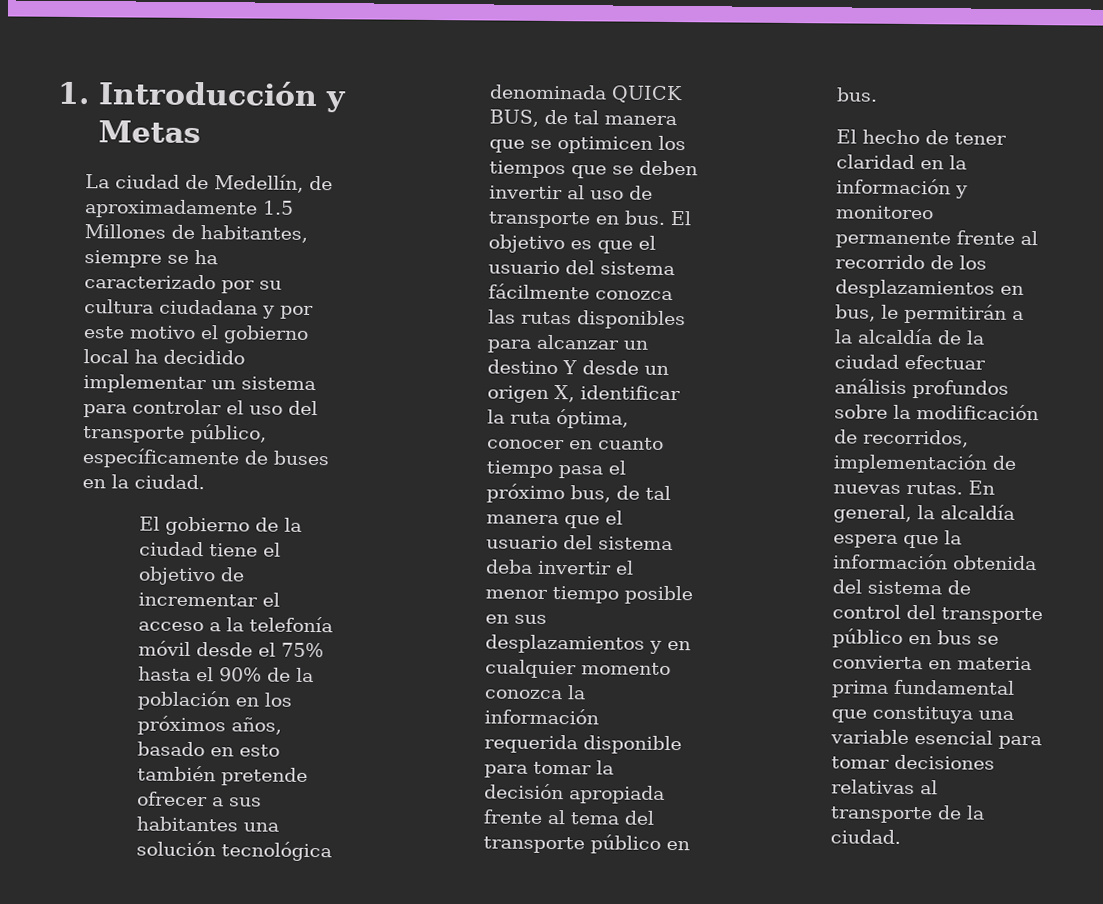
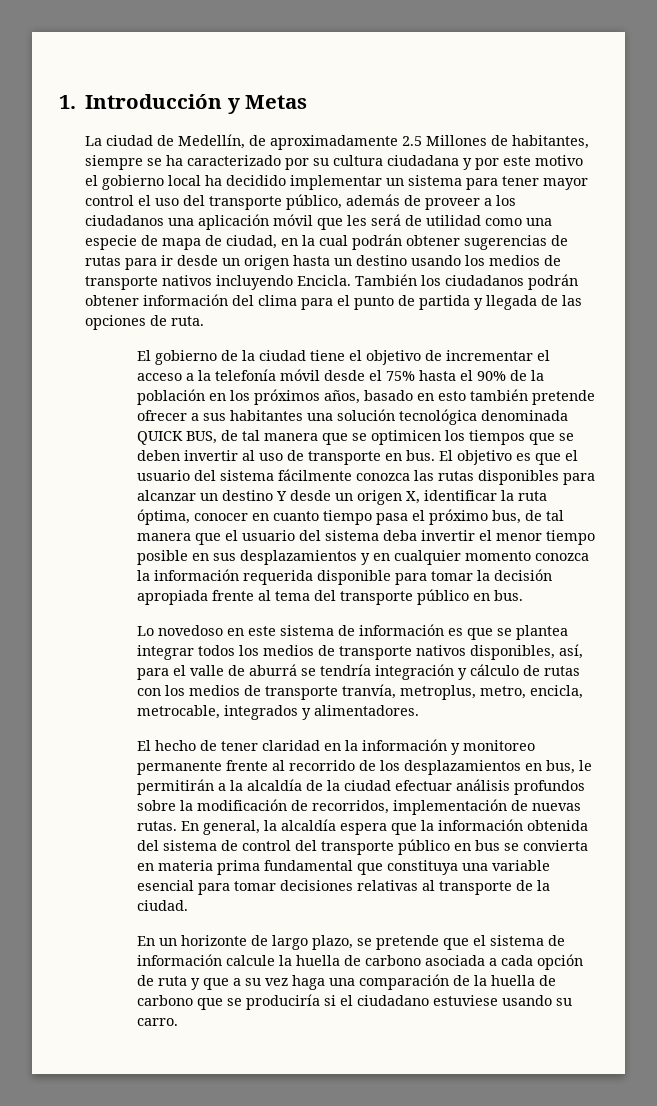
- La ciudad de Medellín, de aproximadamente 1.5 Millones de habitantes, siempre se ha caracterizado por su cultura ciudadana y por este motivo el gobierno local ha decidido implementar un sistema para controlar el uso del transporte público, específicamente de buses en la ciudad.
+ La ciudad de Medellín, de aproximadamente 2.5 Millones de habitantes, siempre se ha caracterizado por su cultura ciudadana y por este motivo el gobierno local ha decidido implementar un sistema para tener mayor control el uso del transporte público, además de proveer a los ciudadanos una aplicación móvil que les será de utilidad como una especie de mapa de ciudad, en la cual podrán obtener sugerencias de rutas para ir desde un origen hasta un destino usando los medios de transporte nativos incluyendo Encicla. También los ciudadanos podrán obtener información del clima para el punto de partida y llegada de las opciones de ruta.
+ Lo novedoso en este sistema de información es que se plantea integrar todos los medios de transporte nativos disponibles, así, para el valle de aburrá se tendría integración y cálculo de rutas con los medios de transporte tranvía, metroplus, metro, encicla, metrocable, integrados y alimentadores.
+ En un horizonte de largo plazo, se pretende que el sistema de información calcule la huella de carbono asociada a cada opción de ruta y que a su vez haga una comparación de la huella de carbono que se produciría si el ciudadano estuviese usando su carro.

